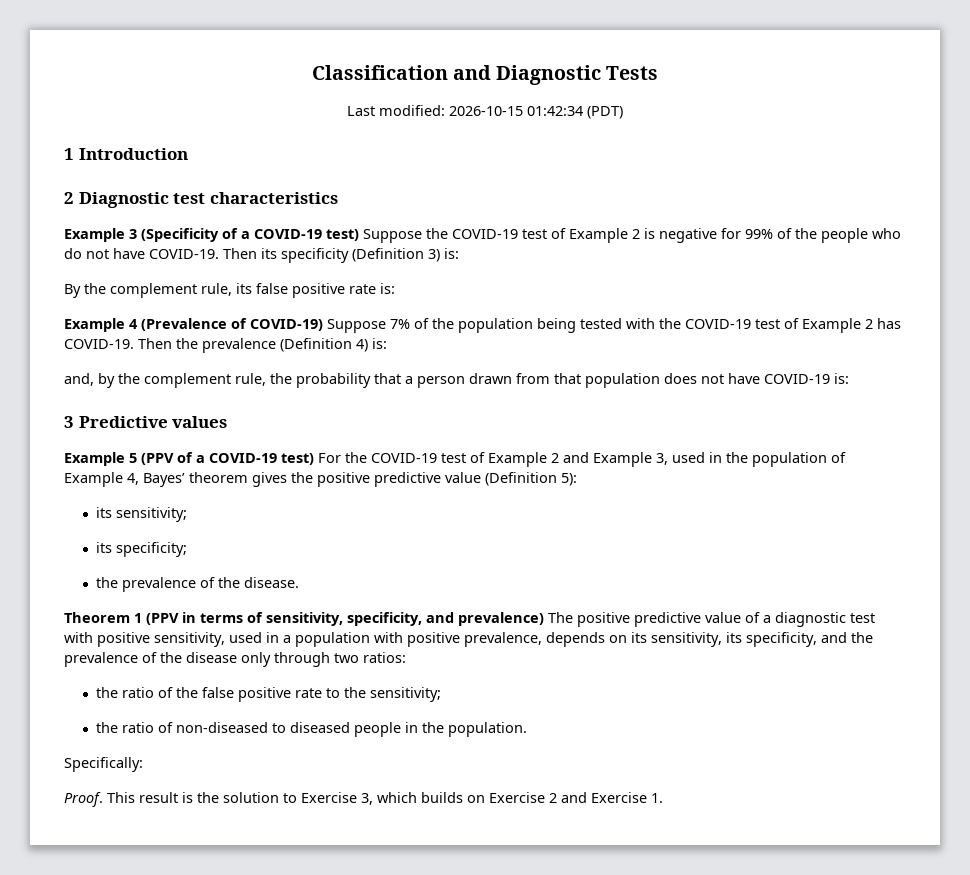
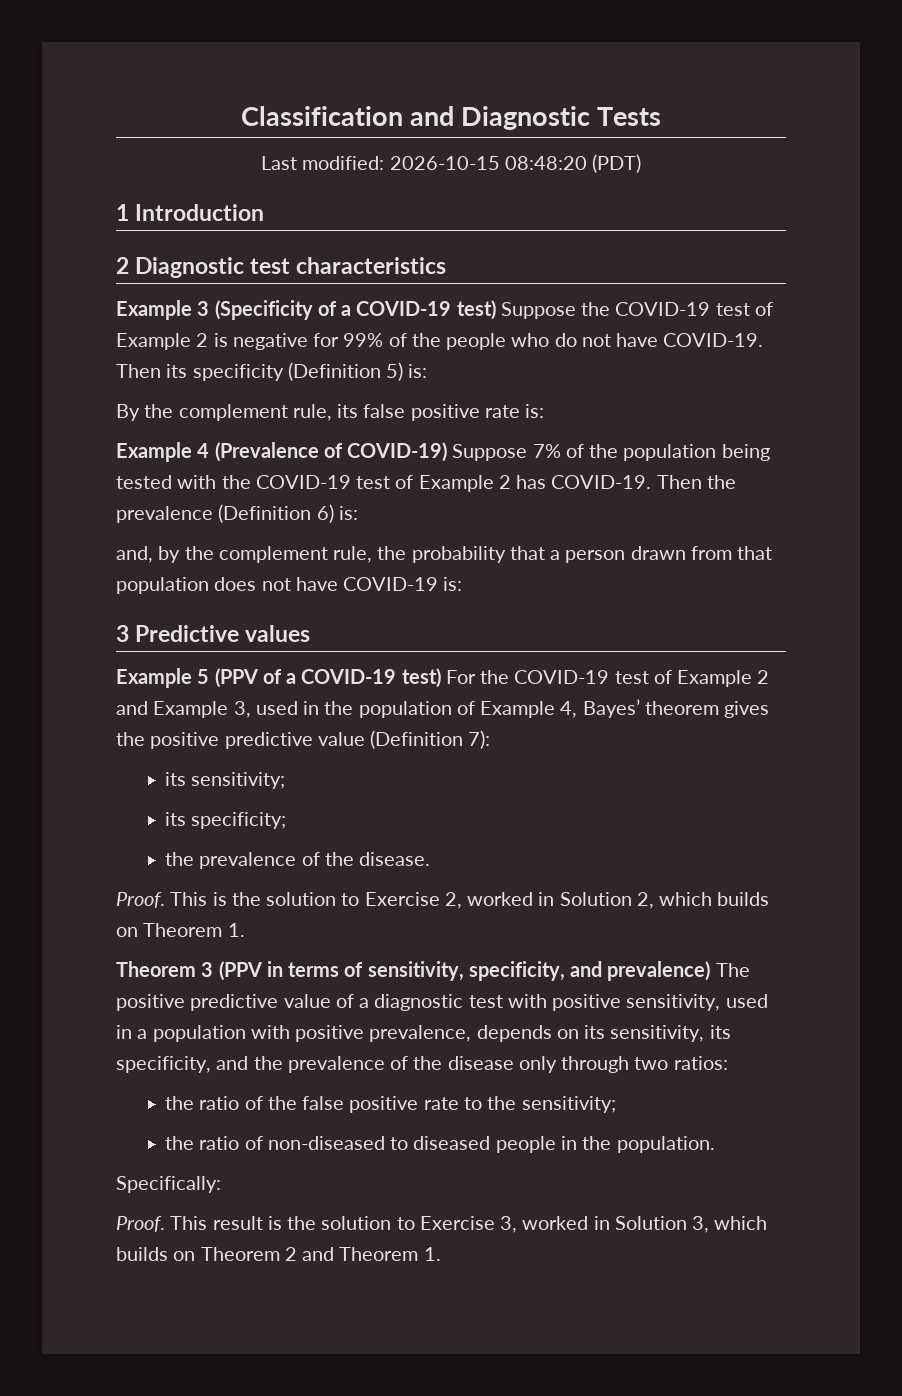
- Last modified: 2026-10-15 01:42:34 (PDT)
+ Last modified: 2026-10-15 08:48:20 (PDT)
- Then its specificity (Definition 3) is:
+ Then its specificity (Definition 5) is:
- Then the prevalence (Definition 4) is:
+ Then the prevalence (Definition 6) is:
- Example 5 (PPV of a COVID-19 test) For the COVID-19 test of Example 2 and Example 3, used in the population of Example 4, Bayes’ theorem gives the positive predictive value (Definition 5):
+ Example 5 (PPV of a COVID-19 test) For the COVID-19 test of Example 2 and Example 3, used in the population of Example 4, Bayes’ theorem gives the positive predictive value (Definition 7):
- Theorem 1 (PPV in terms of sensitivity, specificity, and prevalence) The positive predictive value of a diagnostic test with positive sensitivity, used in a population with positive prevalence, depends on its sensitivity, its specificity, and the prevalence of the disease only through two ratios:
+ Proof. This is the solution to Exercise 2, worked in Solution 2, which builds on Theorem 1.
+ Theorem 3 (PPV in terms of sensitivity, specificity, and prevalence) The positive predictive value of a diagnostic test with positive sensitivity, used in a population with positive prevalence, depends on its sensitivity, its specificity, and the prevalence of the disease only through two ratios:
- This result is the solution to Exercise 3, which builds on Exercise 2 and Exercise 1.
+ This result is the solution to Exercise 3, worked in Solution 3, which builds on Theorem 2 and Theorem 1.

